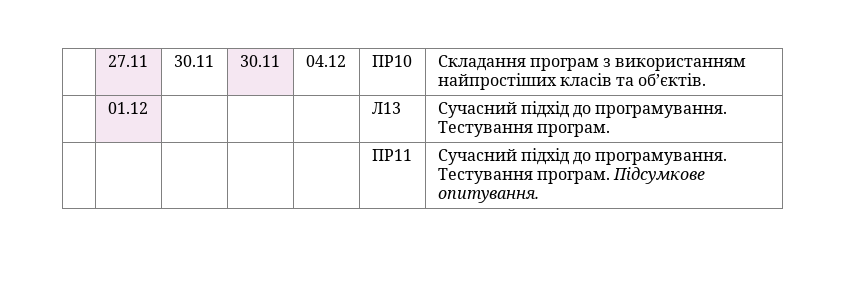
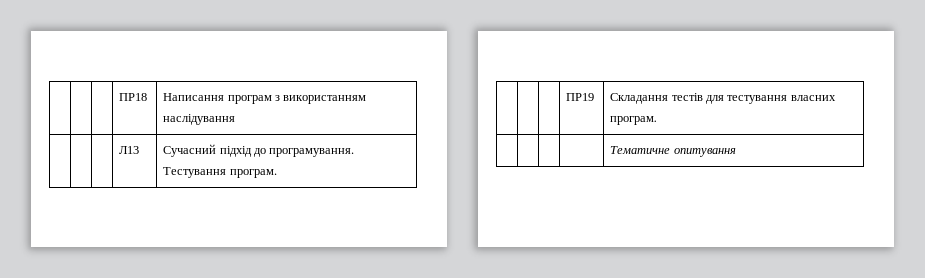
- | 27.11 | 30.11 | 30.11 | 04.12 | ПР10 | Складання програм з використанням найпростіших класів та об’єктів.
- | 01.12 | | | | Л13 | Сучасний підхід до програмування. Тестування програм.
+ | | | ПР18 | Написання програм з використанням наслідування
+ | | | Л13 | Сучасний підхід до програмування. Тестування програм.
- | | | | | ПР11 | Сучасний підхід до програмування. Тестування програм. Підсумкове опитування.
+ | | | ПР19 | Складання тестів для тестування власних програм.
+ | | | | Тематичне опитування

